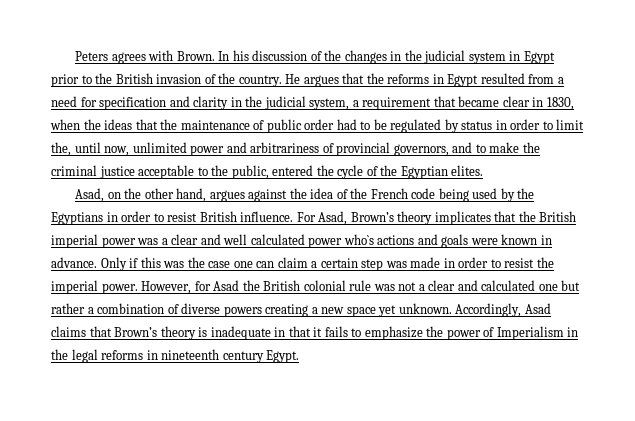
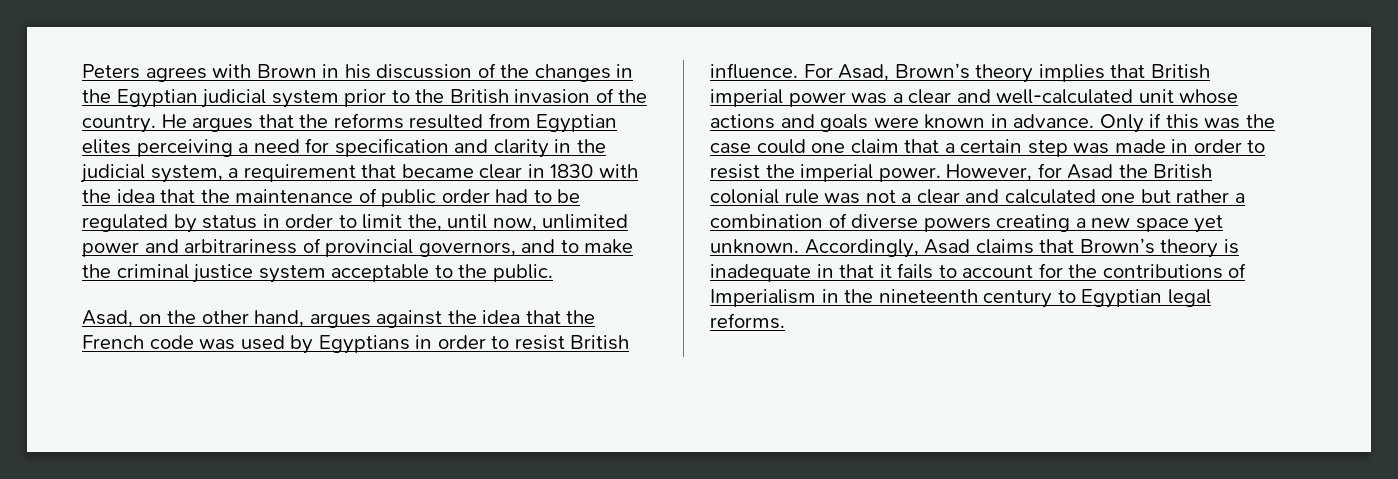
- Peters agrees with Brown. In his discussion of the changes in the judicial system in Egypt prior to the British invasion of the country.
+ Peters agrees with Brown in his discussion of the changes in the Egyptian judicial system prior to the British invasion of the country.
- He argues that the reforms in Egypt resulted from a need for specification and clarity in the judicial system, a requirement that became clear in 1830, when the ideas that the maintenance of public order had to be regulated by status in order to limit the, until now, unlimited power and arbitrariness of provincial governors, and to make the criminal justice acceptable to the public, entered the cycle of the Egyptian elites.
+ He argues that the reforms resulted from Egyptian elites perceiving a need for specification and clarity in the judicial system, a requirement that became clear in 1830 with the idea that the maintenance of public order had to be regulated by status in order to limit the, until now, unlimited power and arbitrariness of provincial governors, and to make the criminal justice system acceptable to the public.
- Asad, on the other hand, argues against the idea of the French code being used by the Egyptians in order to resist British influence.
+ Asad, on the other hand, argues against the idea that the French code was used by Egyptians in order to resist British influence.
- For Asad, Brown’s theory implicates that the British imperial power was a clear and well calculated power who`s actions and goals were known in advance.
+ For Asad, Brown’s theory implies that British imperial power was a clear and well-calculated unit whose actions and goals were known in advance.
- Only if this was the case one can claim a certain step was made in order to resist the imperial power.
+ Only if this was the case could one claim that a certain step was made in order to resist the imperial power.
- Accordingly, Asad claims that Brown’s theory is inadequate in that it fails to emphasize the power of Imperialism in the legal reforms in nineteenth century Egypt.
+ Accordingly, Asad claims that Brown’s theory is inadequate in that it fails to account for the contributions of Imperialism in the nineteenth century to Egyptian legal reforms.

